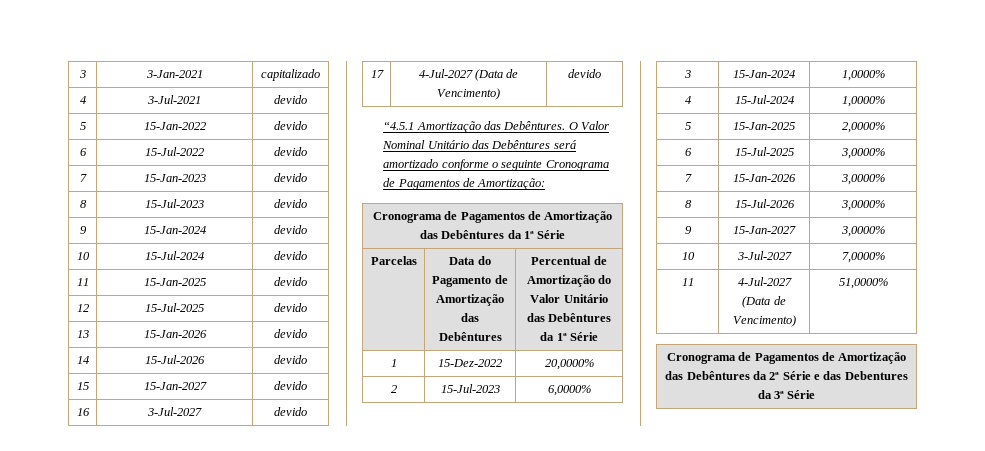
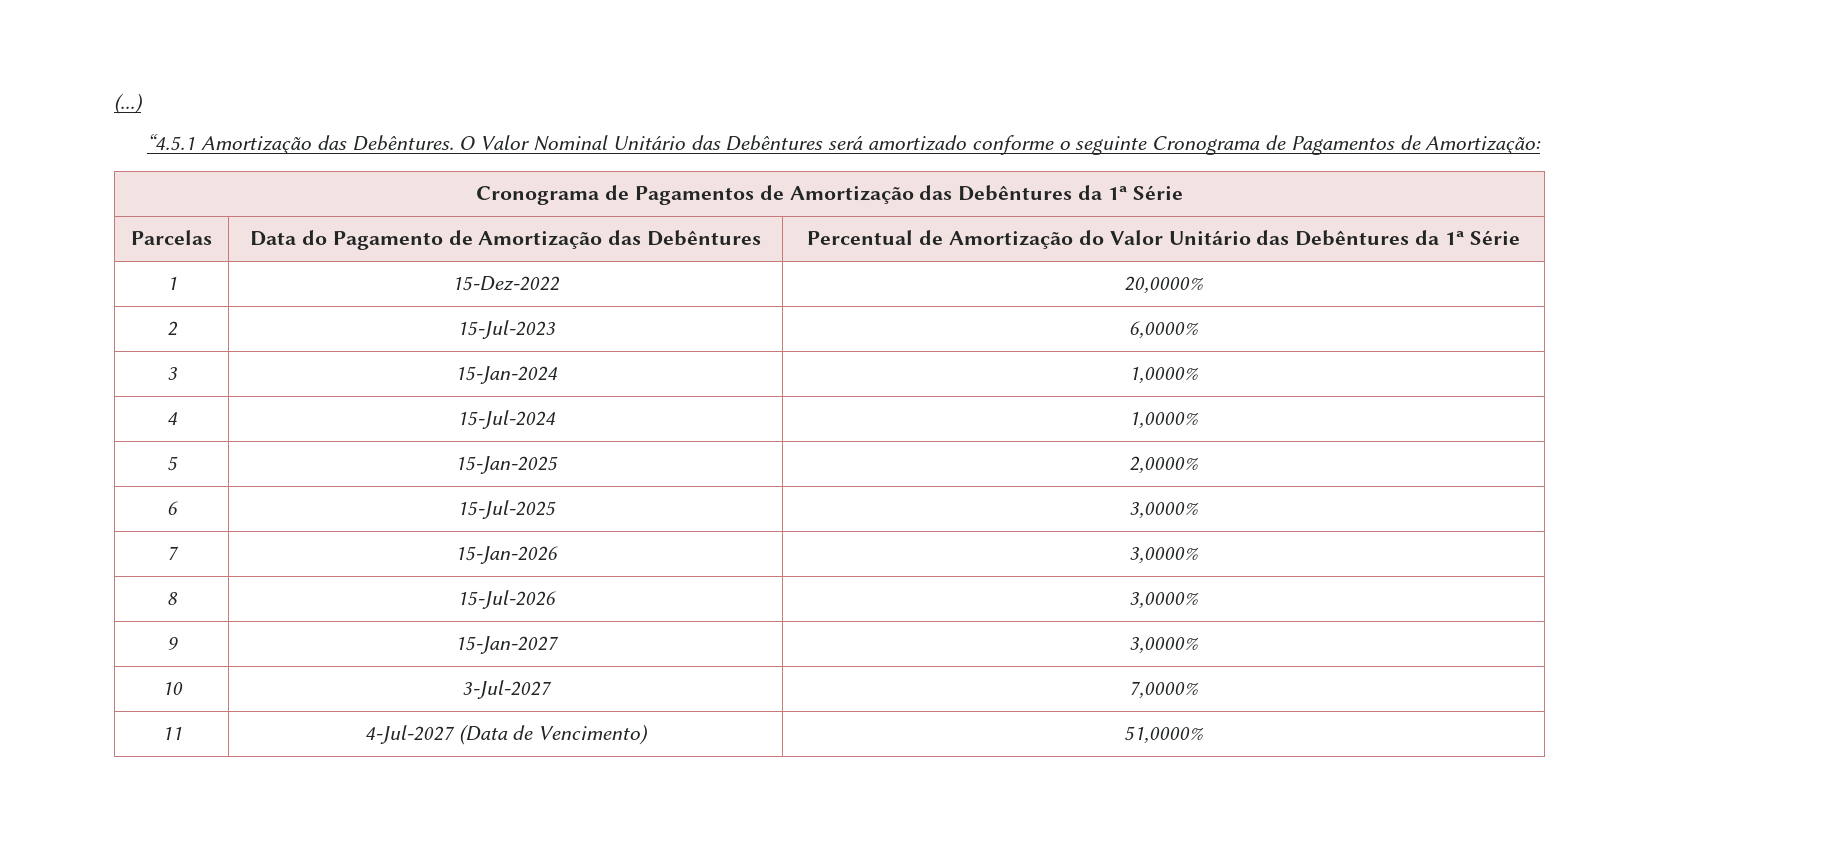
- 3 | 3-Jan-2021 | capitalizado
- 4 | 3-Jul-2021 | devido
- 5 | 15-Jan-2022 | devido
- 6 | 15-Jul-2022 | devido
- 7 | 15-Jan-2023 | devido
- 8 | 15-Jul-2023 | devido
- 9 | 15-Jan-2024 | devido
- 10 | 15-Jul-2024 | devido
- 11 | 15-Jan-2025 | devido
- 12 | 15-Jul-2025 | devido
- 13 | 15-Jan-2026 | devido
- 14 | 15-Jul-2026 | devido
- 15 | 15-Jan-2027 | devido
- 16 | 3-Jul-2027 | devido
- 17 | 4-Jul-2027 (Data de Vencimento) | devido
+ (...)
- Cronograma de Pagamentos de Amortização das Debêntures da 2ª Série e das Debentures da 3ª Série

